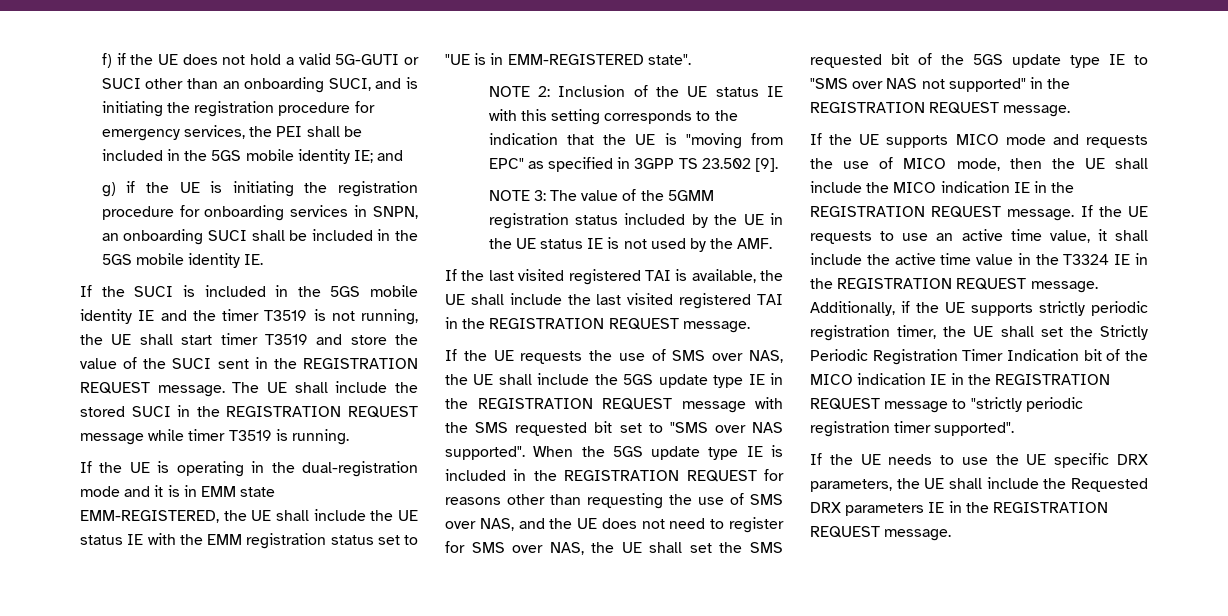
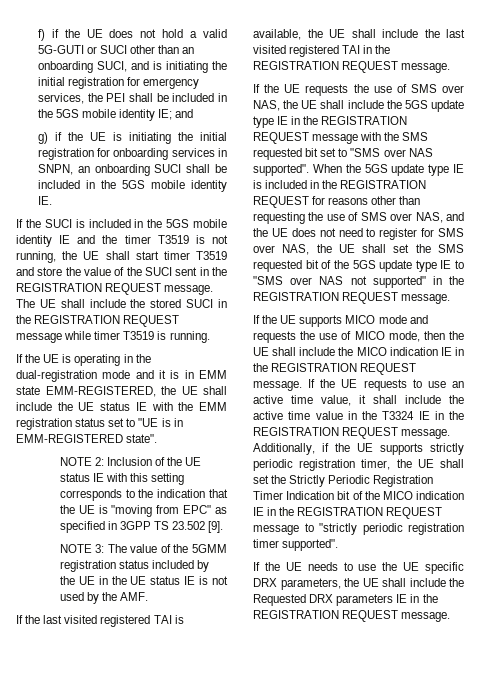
- f) if the UE does not hold a valid 5G-GUTI or SUCI other than an onboarding SUCI, and is initiating the registration procedure for emergency services, the PEI shall be included in the 5GS mobile identity IE; and
+ f) if the UE does not hold a valid 5G-GUTI or SUCI other than an onboarding SUCI, and is initiating the initial registration for emergency services, the PEI shall be included in the 5GS mobile identity IE; and
- g) if the UE is initiating the registration procedure for onboarding services in SNPN, an onboarding SUCI shall be included in the 5GS mobile identity IE.
+ g) if the UE is initiating the initial registration for onboarding services in SNPN, an onboarding SUCI shall be included in the 5GS mobile identity IE.

